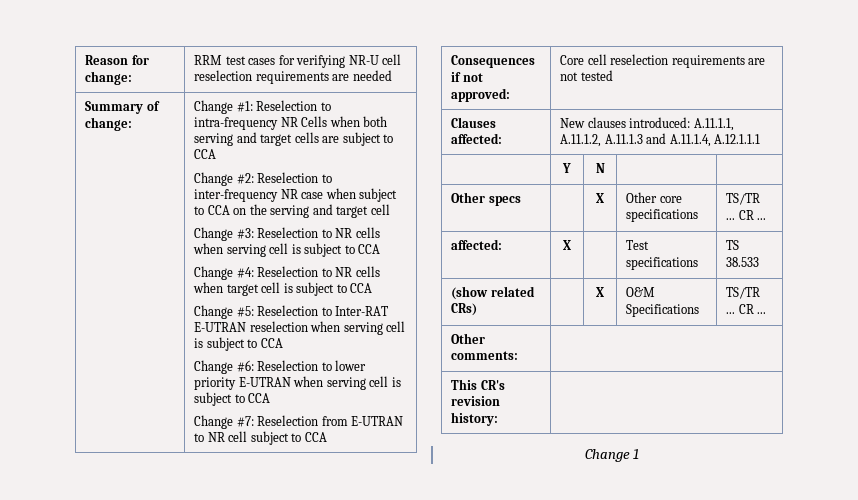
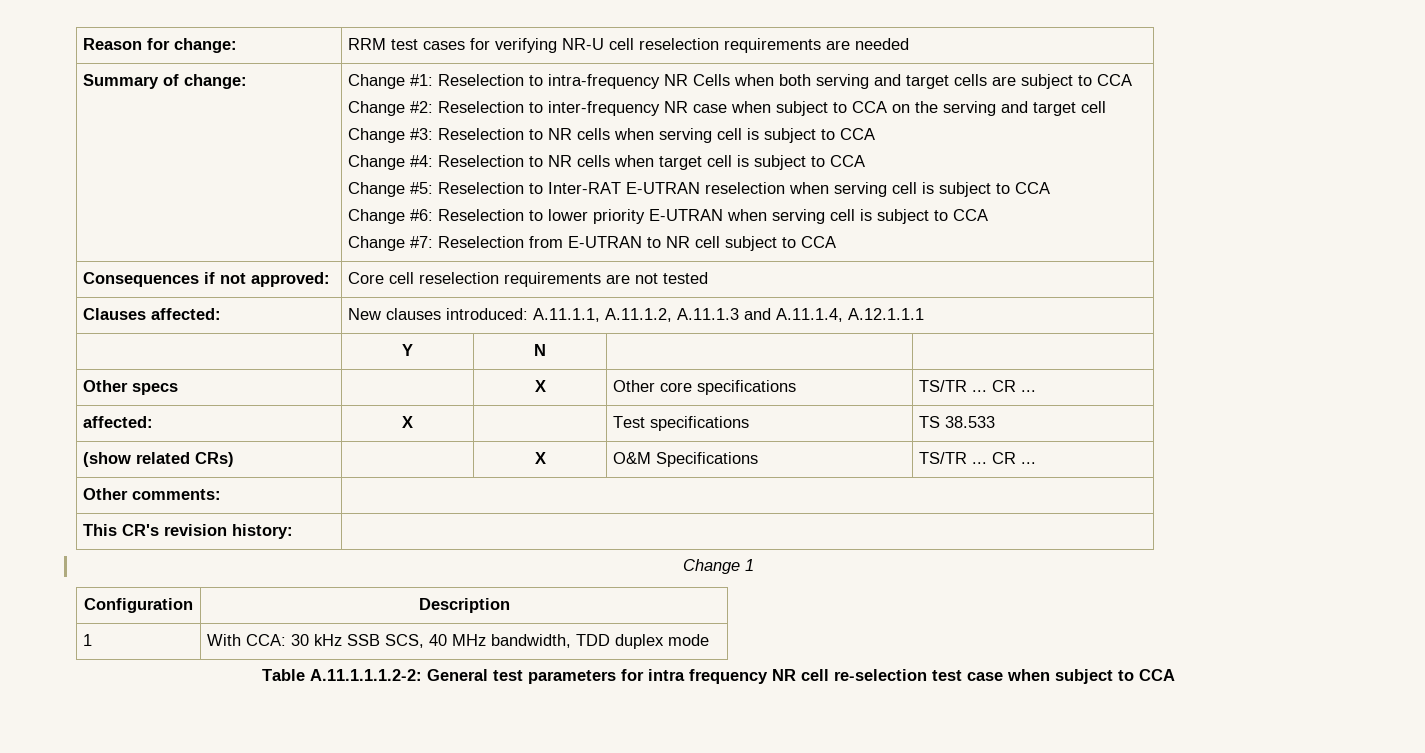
+ Configuration | Description
+ 1 | With CCA: 30 kHz SSB SCS, 40 MHz bandwidth, TDD duplex mode
+ Table A.11.1.1.1.2-2: General test parameters for intra frequency NR cell re-selection test case when subject to CCA

